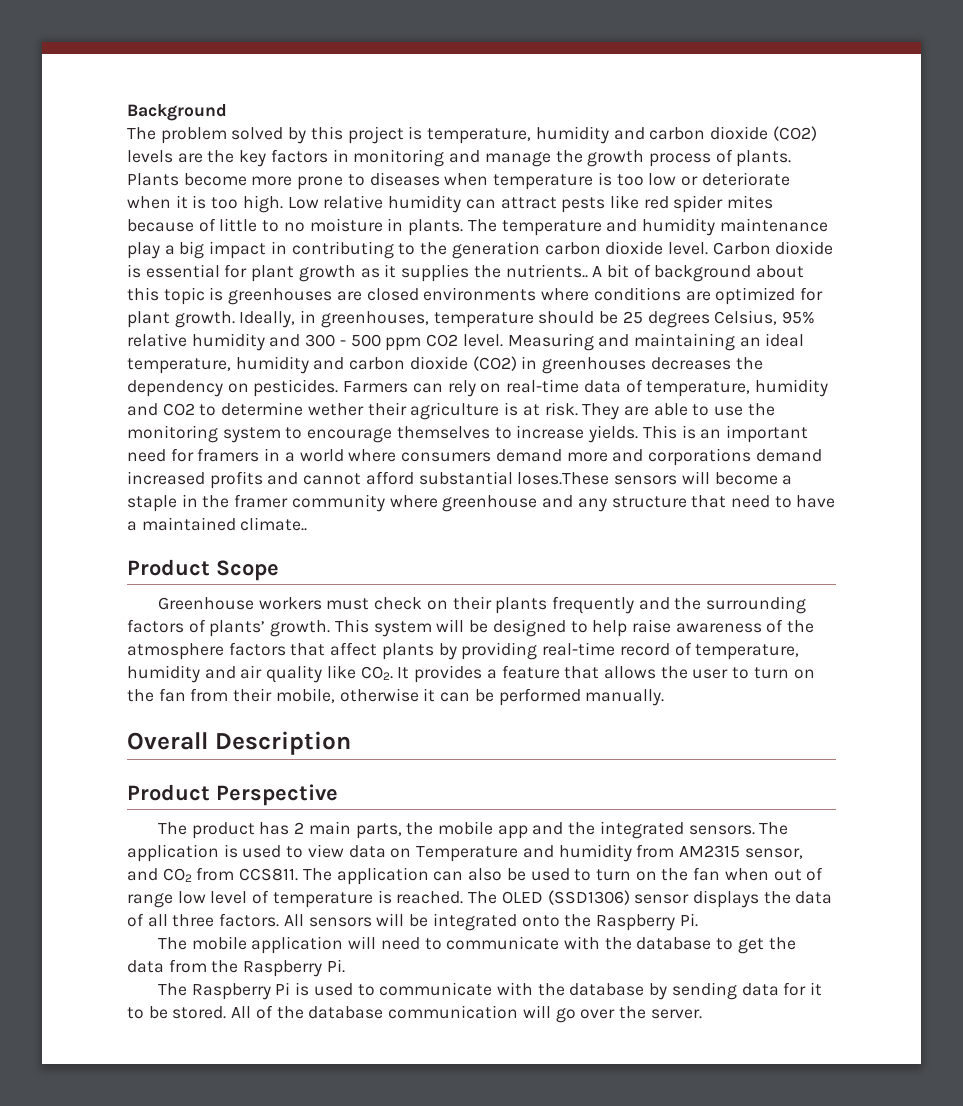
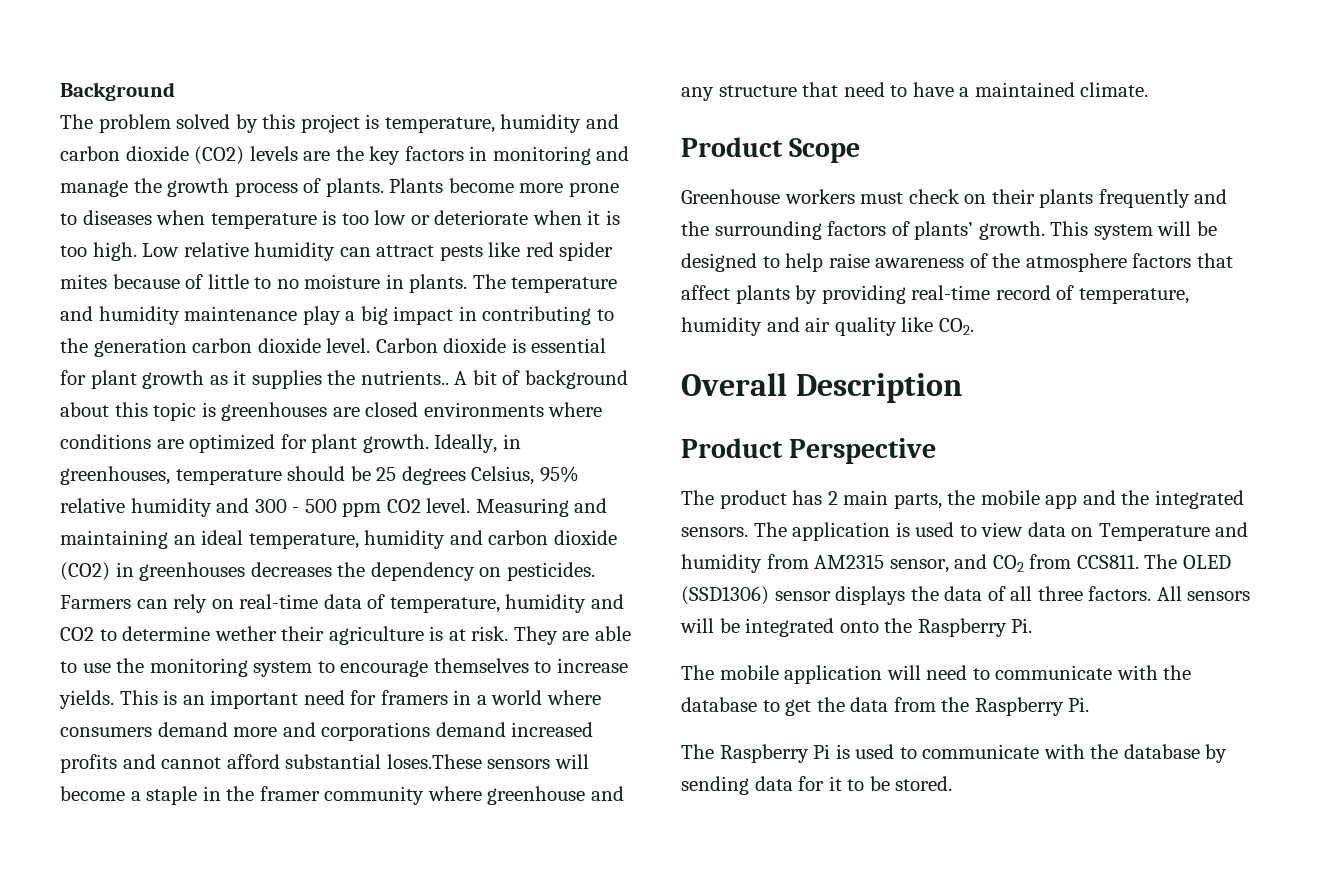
- This is an important need for framers in a world where consumers demand more and corporations demand increased profits and cannot afford substantial loses.These sensors will become a staple in the framer community where greenhouse and any structure that need to have a maintained climate..
+ This is an important need for framers in a world where consumers demand more and corporations demand increased profits and cannot afford substantial loses.These sensors will become a staple in the framer community where greenhouse and any structure that need to have a maintained climate.
- This system will be designed to help raise awareness of the atmosphere factors that affect plants by providing real-time record of temperature, humidity and air quality like CO2. It provides a feature that allows the user to turn on the fan from their mobile, otherwise it can be performed manually.
+ This system will be designed to help raise awareness of the atmosphere factors that affect plants by providing real-time record of temperature, humidity and air quality like CO2.
- The application can also be used to turn on the fan when out of range low level of temperature is reached. The OLED (SSD1306) sensor displays the data of all three factors.
+ The OLED (SSD1306) sensor displays the data of all three factors.
- All of the database communication will go over the server.

